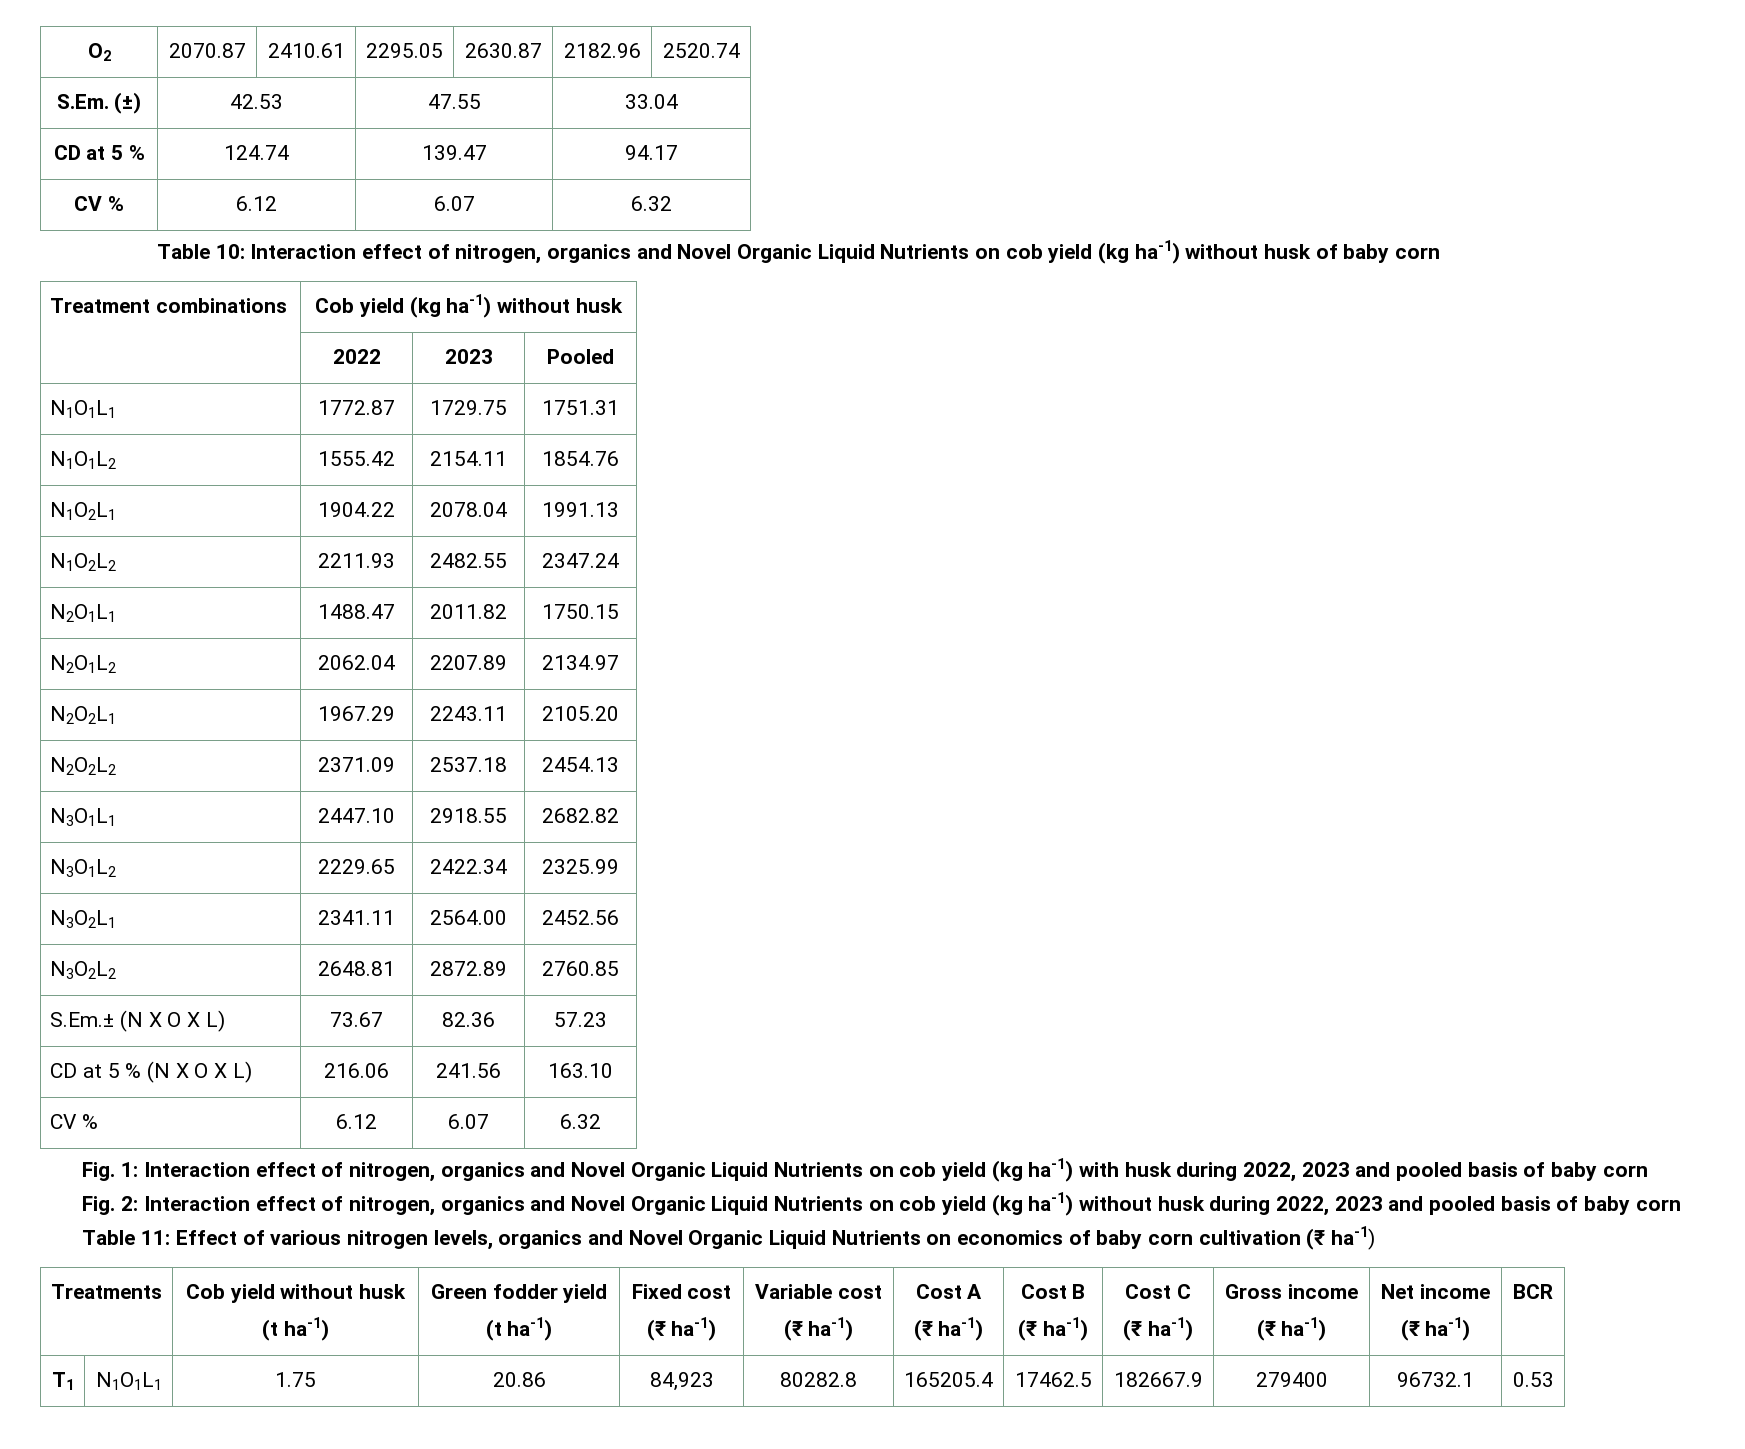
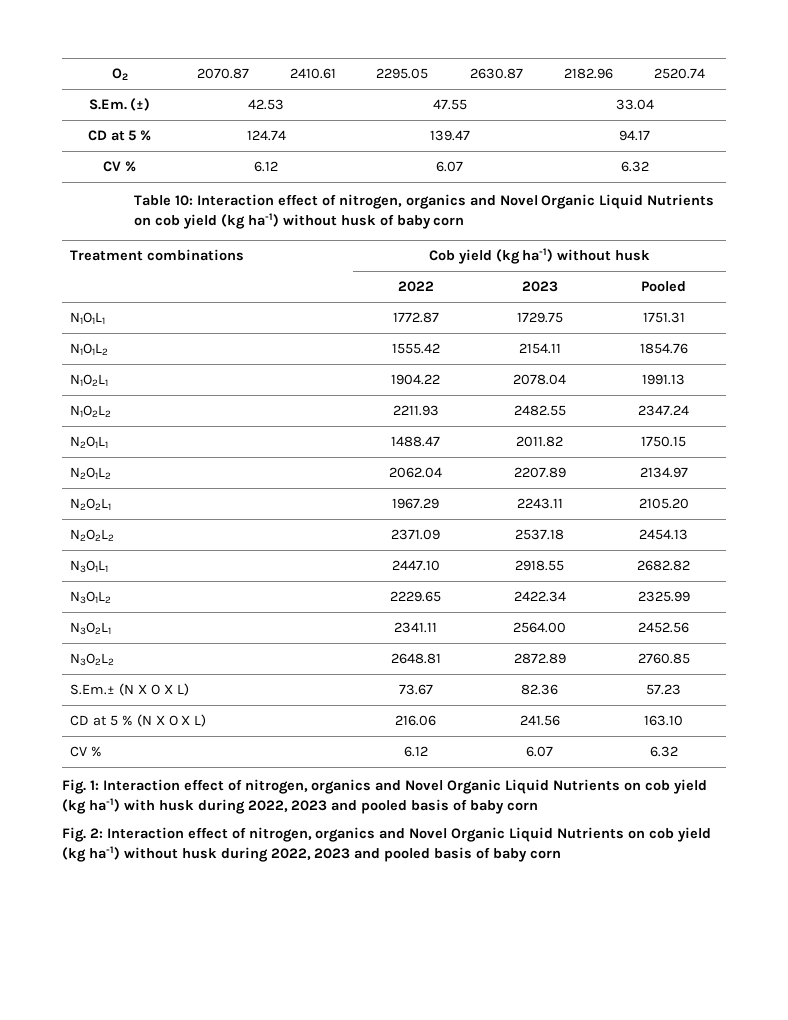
- Table 11: Effect of various nitrogen levels, organics and Novel Organic Liquid Nutrients on economics of baby corn cultivation (₹ ha-1)
- Treatments | Cob yield without husk
- (t ha-1) | Green fodder yield
- (t ha-1) | Fixed cost
- (₹ ha-1) | Variable cost
- (₹ ha-1) | Cost A
- (₹ ha-1) | Cost B
- (₹ ha-1) | Cost C
- (₹ ha-1) | Gross income
- (₹ ha-1) | Net income
- (₹ ha-1) | BCR
- T1 | N1O1L1 | 1.75 | 20.86 | 84,923 | 80282.8 | 165205.4 | 17462.5 | 182667.9 | 279400 | 96732.1 | 0.53

